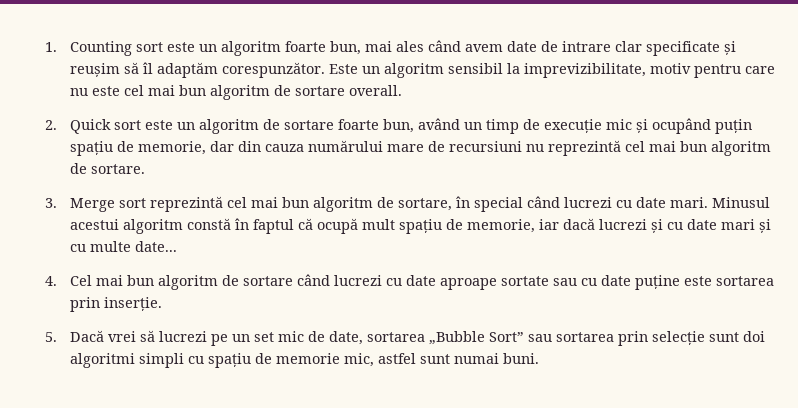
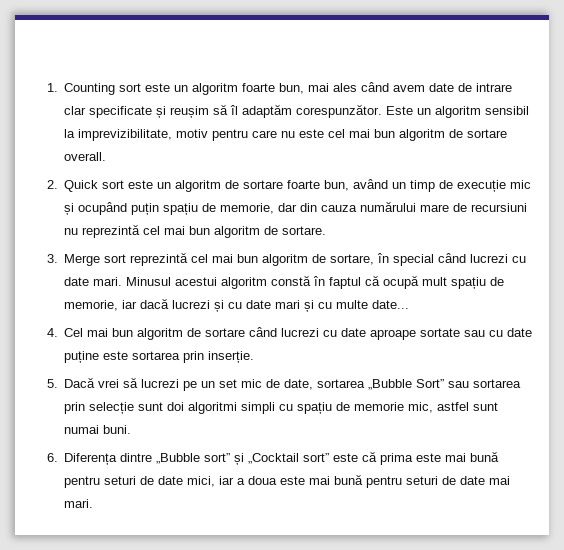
+ 6. Diferența dintre „Bubble sort” și „Cocktail sort” este că prima este mai bună pentru seturi de date mici, iar a doua este mai bună pentru seturi de date mai mari.

